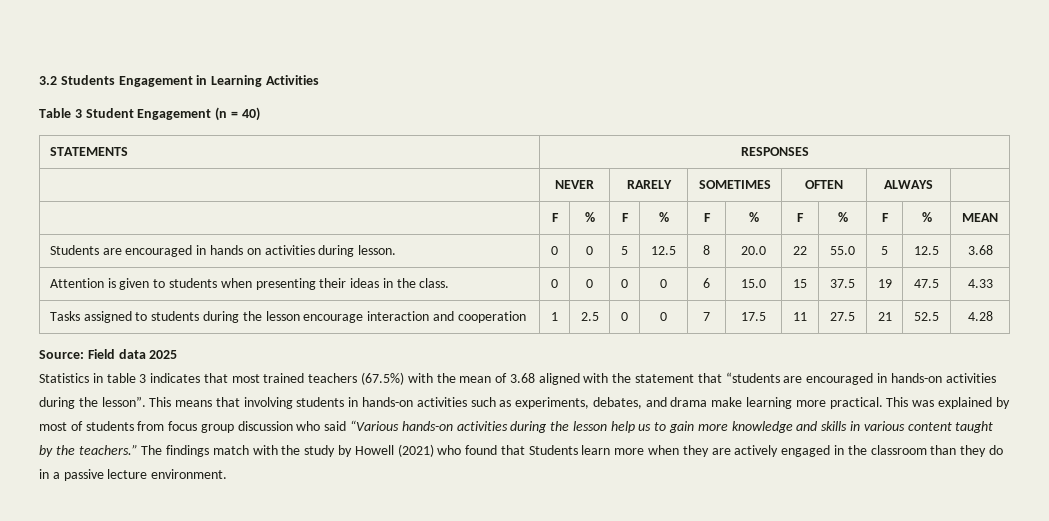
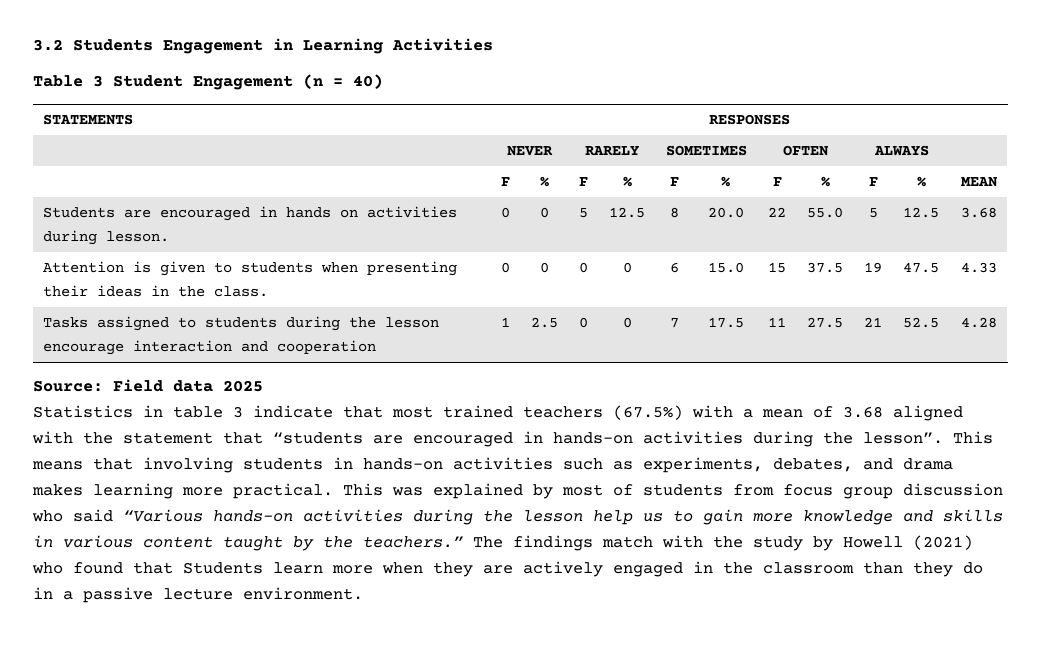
- Statistics in table 3 indicates that most trained teachers (67.5%) with the mean of 3.68 aligned with the statement that “students are encouraged in hands-on activities during the lesson”.
+ Statistics in table 3 indicate that most trained teachers (67.5%) with a mean of 3.68 aligned with the statement that “students are encouraged in hands-on activities during the lesson”.
- This means that involving students in hands-on activities such as experiments, debates, and drama make learning more practical.
+ This means that involving students in hands-on activities such as experiments, debates, and drama makes learning more practical.

